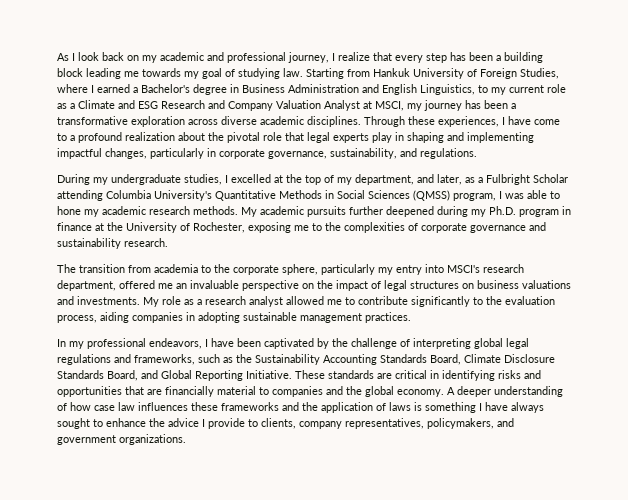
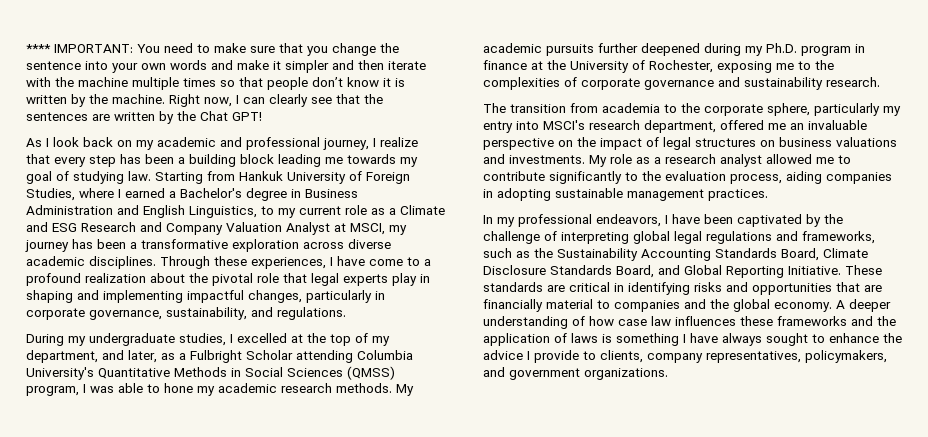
+ **** IMPORTANT: You need to make sure that you change the sentence into your own words and make it simpler and then iterate with the machine multiple times so that people don’t know it is written by the machine. Right now, I can clearly see that the sentences are written by the Chat GPT!

